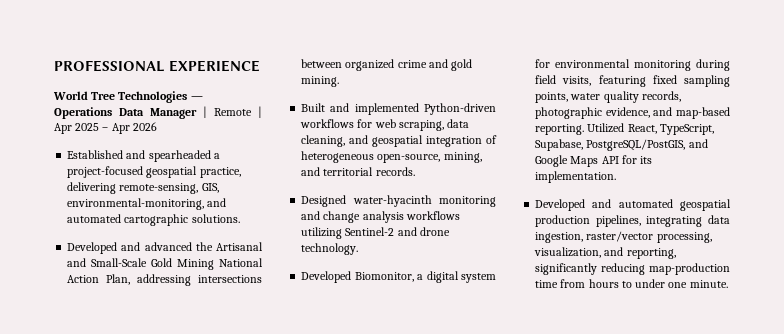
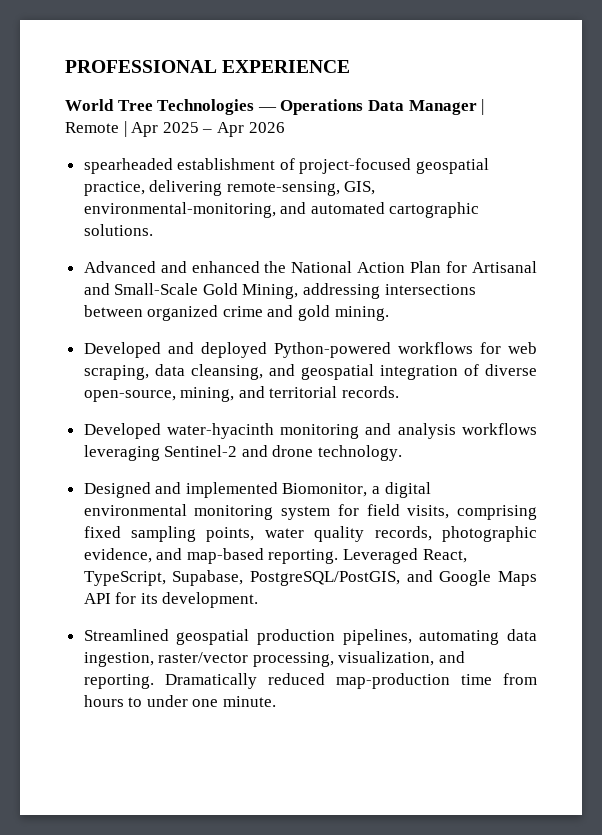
- Established and spearheaded a project-focused geospatial practice, delivering remote-sensing, GIS, environmental-monitoring, and automated cartographic solutions.
+ spearheaded establishment of project-focused geospatial practice, delivering remote-sensing, GIS, environmental-monitoring, and automated cartographic solutions.
- Developed and advanced the Artisanal and Small-Scale Gold Mining National Action Plan, addressing intersections between organized crime and gold mining.
+ Advanced and enhanced the National Action Plan for Artisanal and Small-Scale Gold Mining, addressing intersections between organized crime and gold mining.
- Built and implemented Python-driven workflows for web scraping, data cleaning, and geospatial integration of heterogeneous open-source, mining, and territorial records.
+ Developed and deployed Python-powered workflows for web scraping, data cleansing, and geospatial integration of diverse open-source, mining, and territorial records.
- Designed water-hyacinth monitoring and change analysis workflows utilizing Sentinel-2 and drone technology.
+ Developed water-hyacinth monitoring and analysis workflows leveraging Sentinel-2 and drone technology.
- Developed Biomonitor, a digital system for environmental monitoring during field visits, featuring fixed sampling points, water quality records, photographic evidence, and map-based reporting.
+ Designed and implemented Biomonitor, a digital environmental monitoring system for field visits, comprising fixed sampling points, water quality records, photographic evidence, and map-based reporting.
- Utilized React, TypeScript, Supabase, PostgreSQL/PostGIS, and Google Maps API for its implementation.
- Developed and automated geospatial production pipelines, integrating data ingestion, raster/vector processing, visualization, and reporting, significantly reducing map-production time from hours to under one minute.
+ Leveraged React, TypeScript, Supabase, PostgreSQL/PostGIS, and Google Maps API for its development.
+ Streamlined geospatial production pipelines, automating data ingestion, raster/vector processing, visualization, and reporting. Dramatically reduced map-production time from hours to under one minute.

